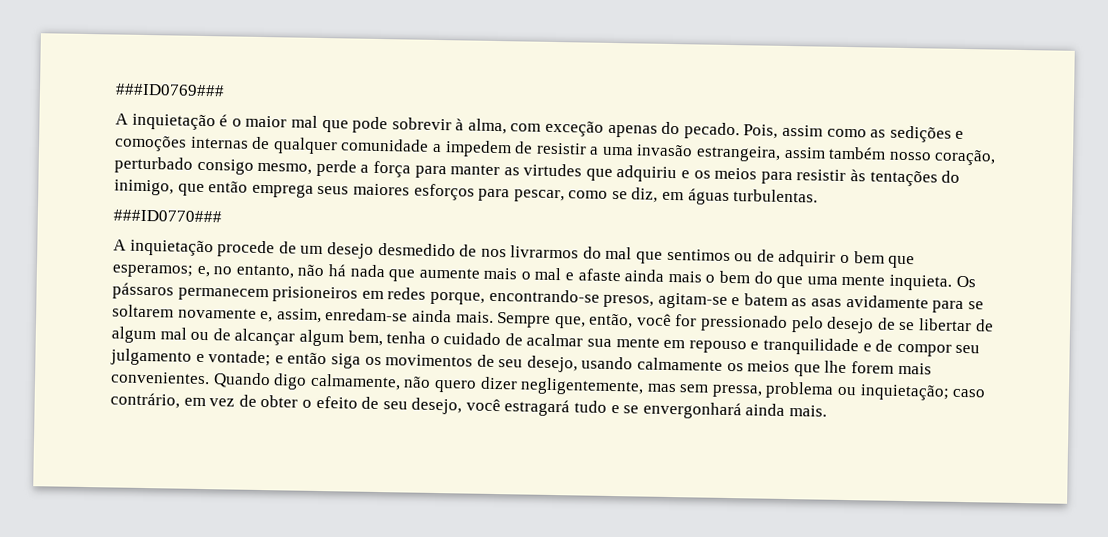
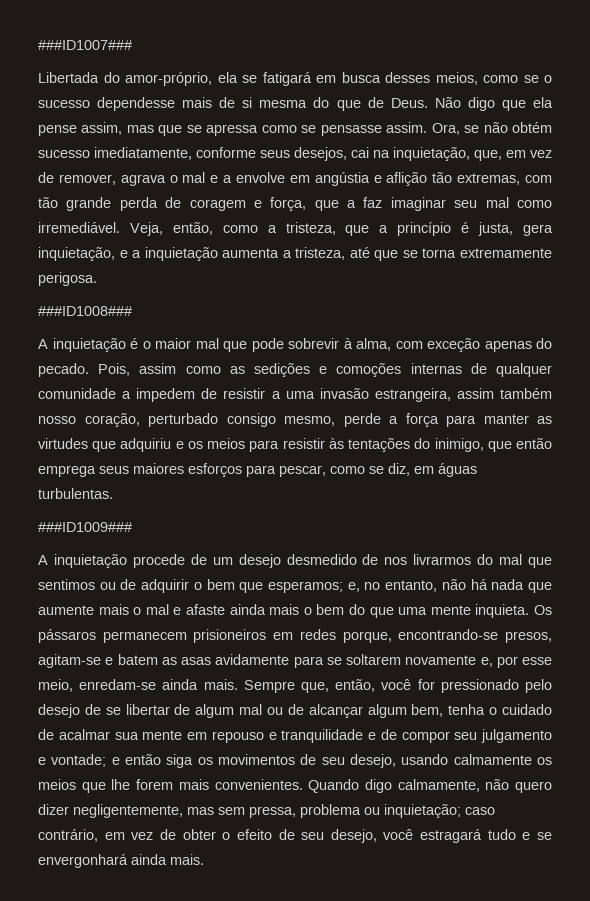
- ###ID0769###
+ ###ID1007###
+ Libertada do amor-próprio, ela se fatigará em busca desses meios, como se o sucesso dependesse mais de si mesma do que de Deus. Não digo que ela pense assim, mas que se apressa como se pensasse assim. Ora, se não obtém sucesso imediatamente, conforme seus desejos, cai na inquietação, que, em vez de remover, agrava o mal e a envolve em angústia e aflição tão extremas, com tão grande perda de coragem e força, que a faz imaginar seu mal como irremediável. Veja, então, como a tristeza, que a princípio é justa, gera inquietação, e a inquietação aumenta a tristeza, até que se torna extremamente perigosa.
+ ###ID1008###
- ###ID0770###
+ ###ID1009###
- Os pássaros permanecem prisioneiros em redes porque, encontrando-se presos, agitam-se e batem as asas avidamente para se soltarem novamente e, assim, enredam-se ainda mais.
+ Os pássaros permanecem prisioneiros em redes porque, encontrando-se presos, agitam-se e batem as asas avidamente para se soltarem novamente e, por esse meio, enredam-se ainda mais.

